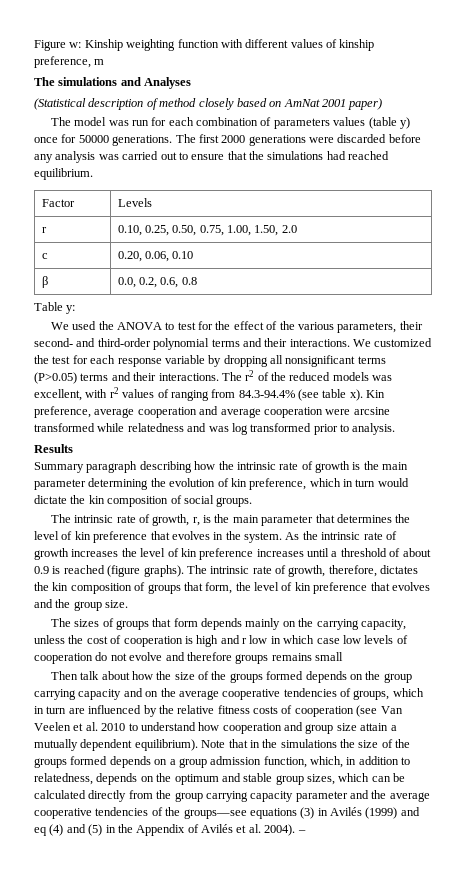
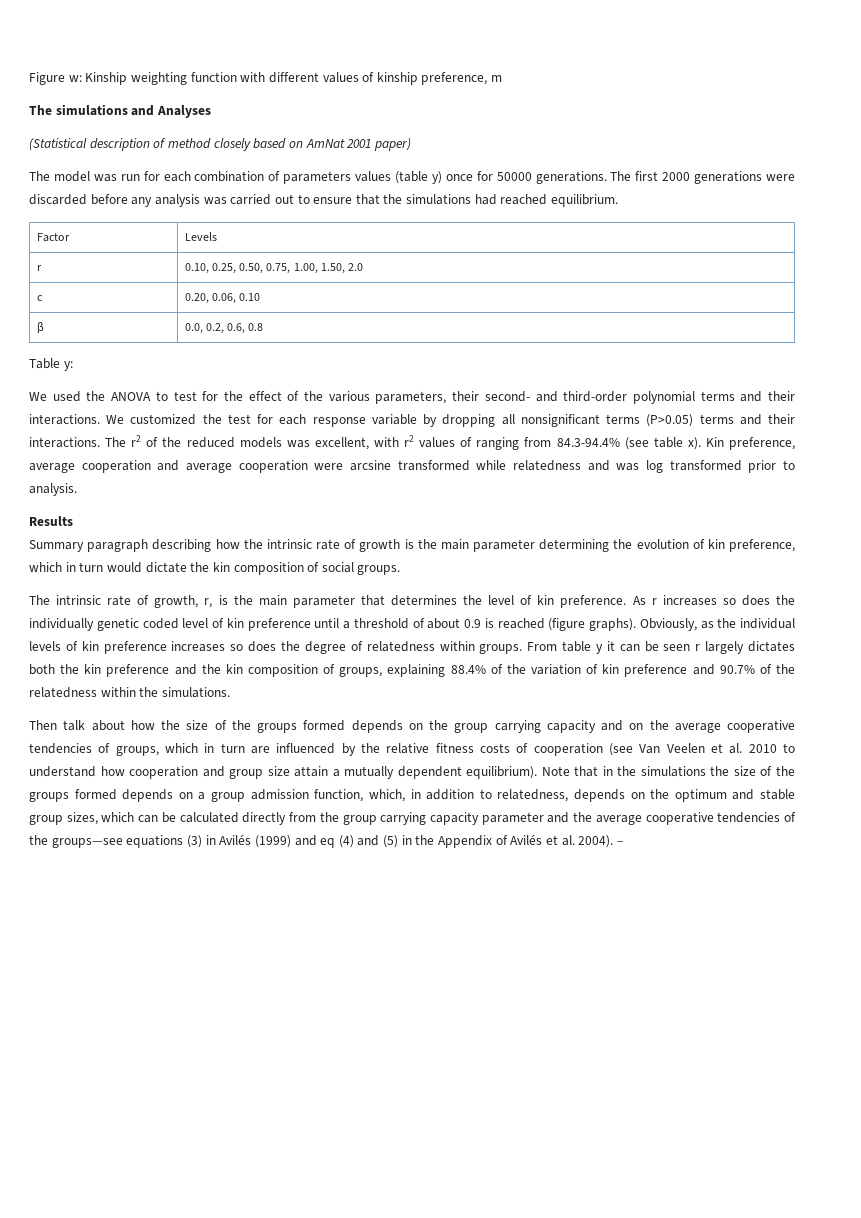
- The intrinsic rate of growth, r, is the main parameter that determines the level of kin preference that evolves in the system. As the intrinsic rate of growth increases the level of kin preference increases until a threshold of about 0.9 is reached (figure graphs).
+ The intrinsic rate of growth, r, is the main parameter that determines the level of kin preference. As r increases so does the individually genetic coded level of kin preference until a threshold of about 0.9 is reached (figure graphs).
- The intrinsic rate of growth, therefore, dictates the kin composition of groups that form, the level of kin preference that evolves and the group size.
- The sizes of groups that form depends mainly on the carrying capacity, unless the cost of cooperation is high and r low in which case low levels of cooperation do not evolve and therefore groups remains small
+ Obviously, as the individual levels of kin preference increases so does the degree of relatedness within groups. From table y it can be seen r largely dictates both the kin preference and the kin composition of groups, explaining 88.4% of the variation of kin preference and 90.7% of the relatedness within the simulations.

